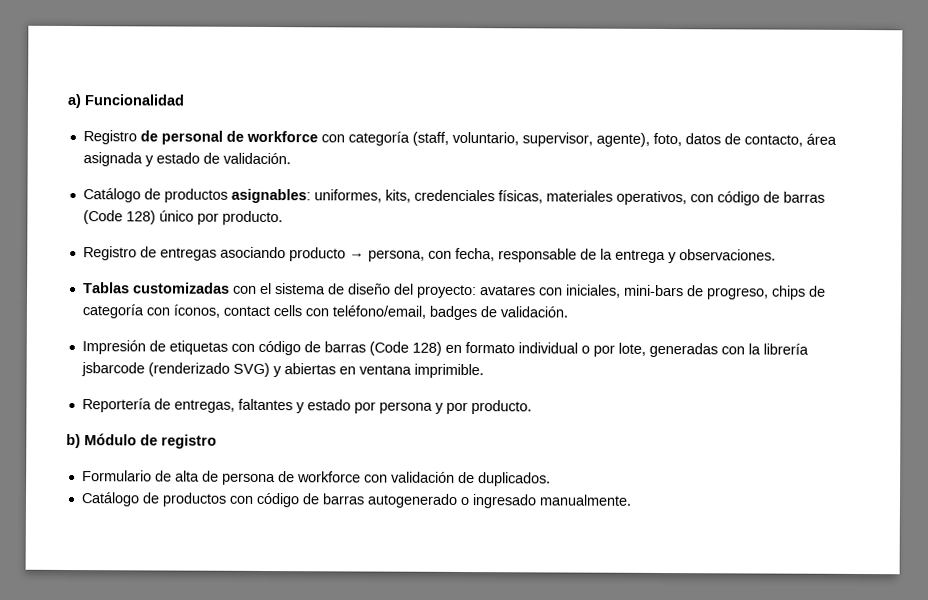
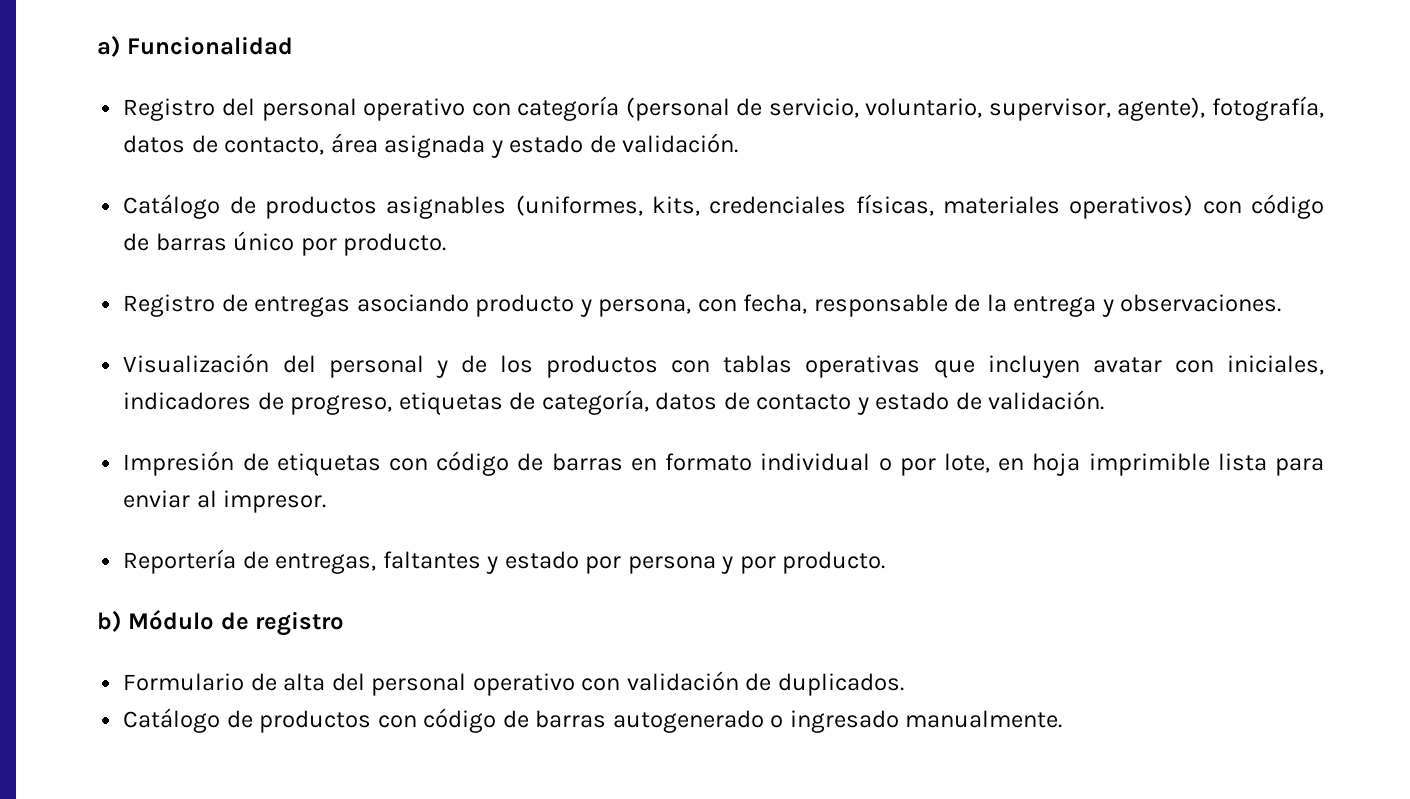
- Registro de personal de workforce con categoría (staff, voluntario, supervisor, agente), foto, datos de contacto, área asignada y estado de validación.
+ Registro del personal operativo con categoría (personal de servicio, voluntario, supervisor, agente), fotografía, datos de contacto, área asignada y estado de validación.
- Catálogo de productos asignables: uniformes, kits, credenciales físicas, materiales operativos, con código de barras (Code 128) único por producto.
+ Catálogo de productos asignables (uniformes, kits, credenciales físicas, materiales operativos) con código de barras único por producto.
- Registro de entregas asociando producto → persona, con fecha, responsable de la entrega y observaciones.
+ Registro de entregas asociando producto y persona, con fecha, responsable de la entrega y observaciones.
- Tablas customizadas con el sistema de diseño del proyecto: avatares con iniciales, mini-bars de progreso, chips de categoría con íconos, contact cells con teléfono/email, badges de validación.
+ Visualización del personal y de los productos con tablas operativas que incluyen avatar con iniciales, indicadores de progreso, etiquetas de categoría, datos de contacto y estado de validación.
- Impresión de etiquetas con código de barras (Code 128) en formato individual o por lote, generadas con la librería jsbarcode (renderizado SVG) y abiertas en ventana imprimible.
+ Impresión de etiquetas con código de barras en formato individual o por lote, en hoja imprimible lista para enviar al impresor.
- Formulario de alta de persona de workforce con validación de duplicados.
+ Formulario de alta del personal operativo con validación de duplicados.

